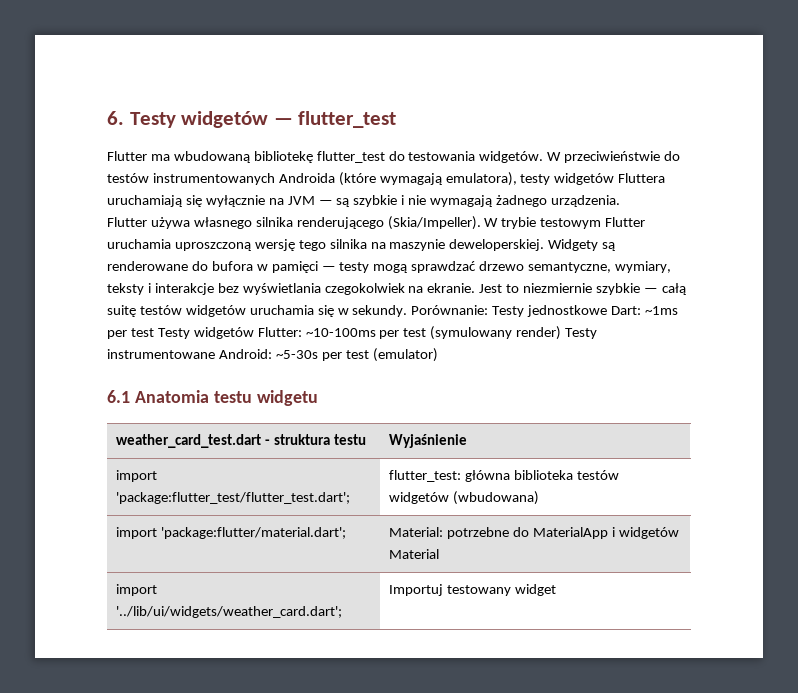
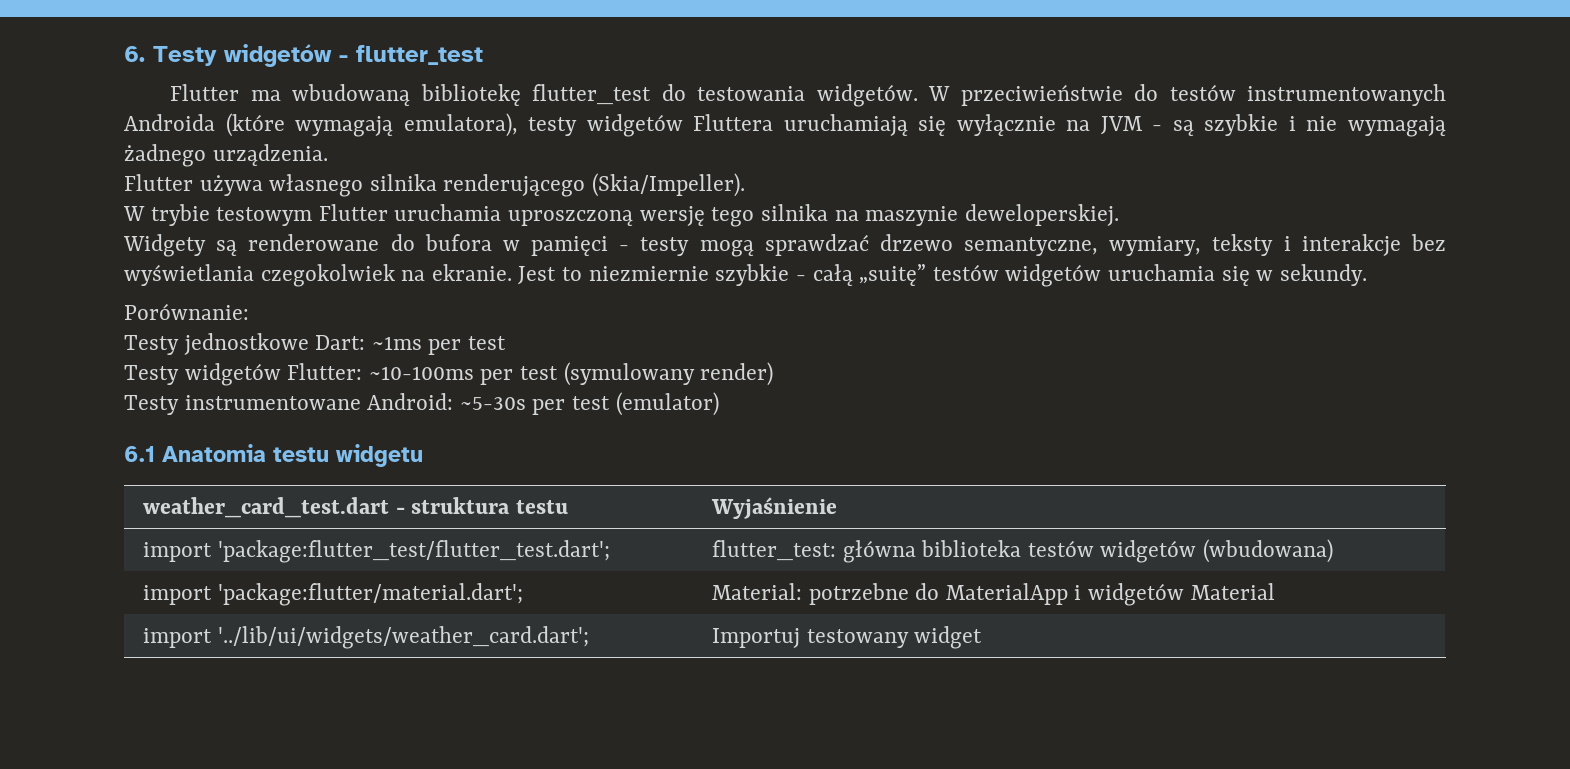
- 6. Testy widgetów — flutter_test
+ 6. Testy widgetów - flutter_test
- W przeciwieństwie do testów instrumentowanych Androida (które wymagają emulatora), testy widgetów Fluttera uruchamiają się wyłącznie na JVM — są szybkie i nie wymagają żadnego urządzenia.
+ W przeciwieństwie do testów instrumentowanych Androida (które wymagają emulatora), testy widgetów Fluttera uruchamiają się wyłącznie na JVM - są szybkie i nie wymagają żadnego urządzenia.
- Flutter używa własnego silnika renderującego (Skia/Impeller). W trybie testowym Flutter uruchamia uproszczoną wersję tego silnika na maszynie deweloperskiej. Widgety są renderowane do bufora w pamięci — testy mogą sprawdzać drzewo semantyczne, wymiary, teksty i interakcje bez wyświetlania czegokolwiek na ekranie.
+ Flutter używa własnego silnika renderującego (Skia/Impeller).
+ W trybie testowym Flutter uruchamia uproszczoną wersję tego silnika na maszynie deweloperskiej.
+ Widgety są renderowane do bufora w pamięci - testy mogą sprawdzać drzewo semantyczne, wymiary, teksty i interakcje bez wyświetlania czegokolwiek na ekranie.
- Jest to niezmiernie szybkie — całą suitę testów widgetów uruchamia się w sekundy. Porównanie: Testy jednostkowe Dart: ~1ms per test Testy widgetów Flutter: ~10-100ms per test (symulowany render) Testy instrumentowane Android: ~5-30s per test (emulator)
+ Jest to niezmiernie szybkie - całą „suitę” testów widgetów uruchamia się w sekundy.
+ Porównanie:
+ Testy jednostkowe Dart: ~1ms per test
+ Testy widgetów Flutter: ~10-100ms per test (symulowany render)
+ Testy instrumentowane Android: ~5-30s per test (emulator)

